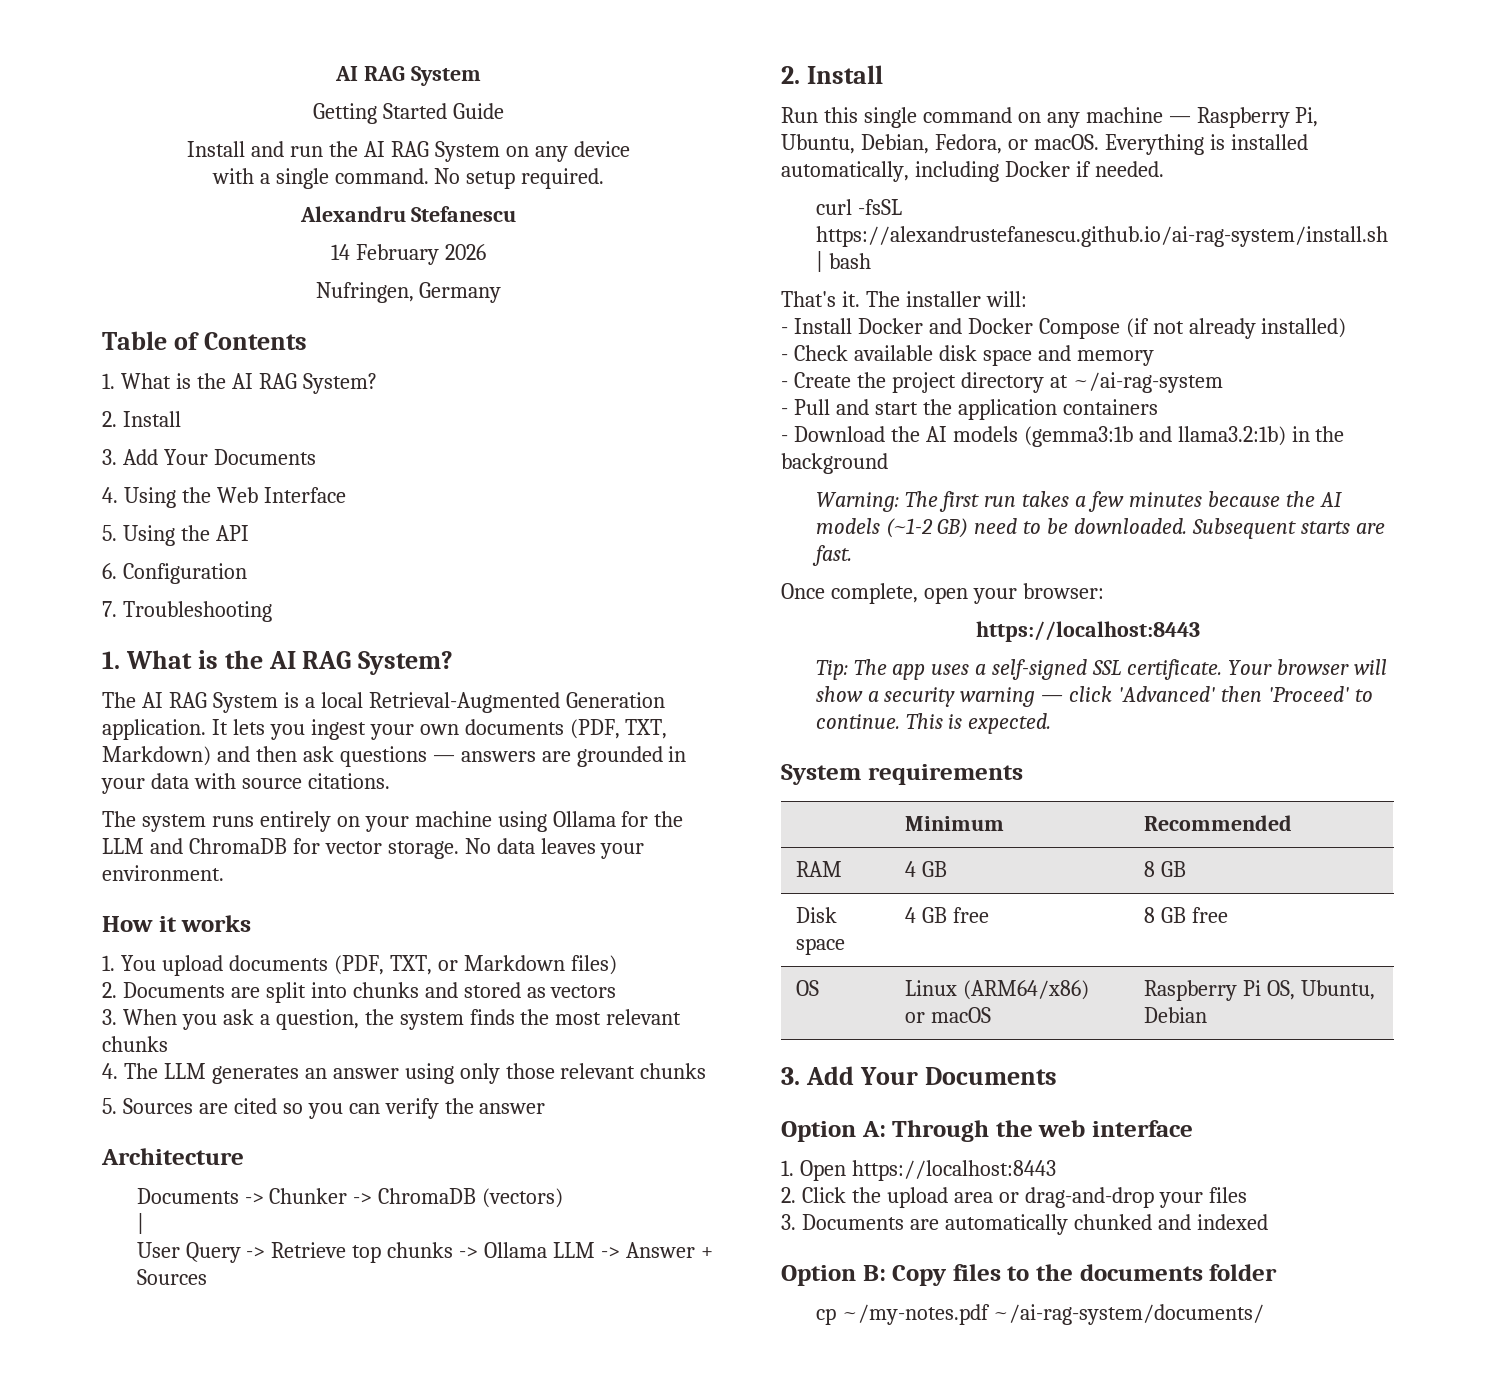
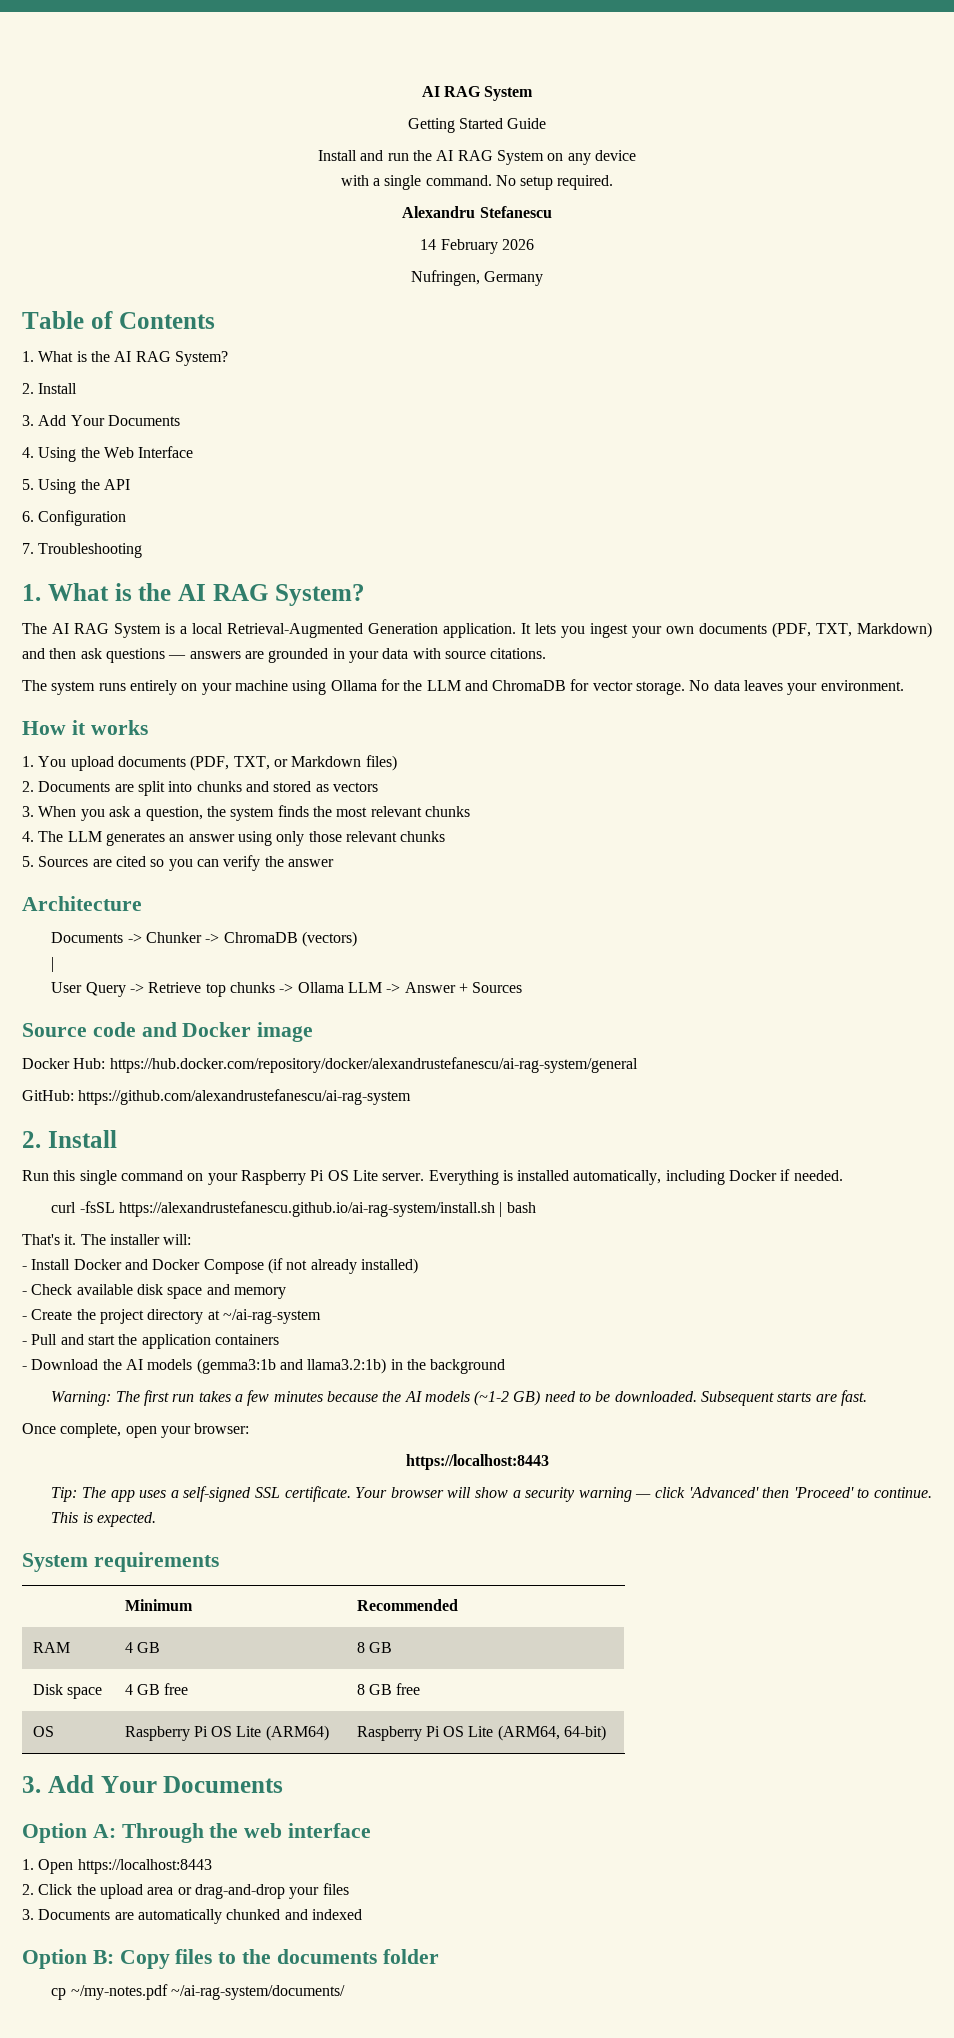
+ Source code and Docker image
+ Docker Hub: https://hub.docker.com/repository/docker/alexandrustefanescu/ai-rag-system/general
+ GitHub: https://github.com/alexandrustefanescu/ai-rag-system
- Run this single command on any machine — Raspberry Pi, Ubuntu, Debian, Fedora, or macOS.
+ Run this single command on your Raspberry Pi OS Lite server.
- OS | Linux (ARM64/x86) or macOS | Raspberry Pi OS, Ubuntu, Debian
+ OS | Raspberry Pi OS Lite (ARM64) | Raspberry Pi OS Lite (ARM64, 64-bit)

